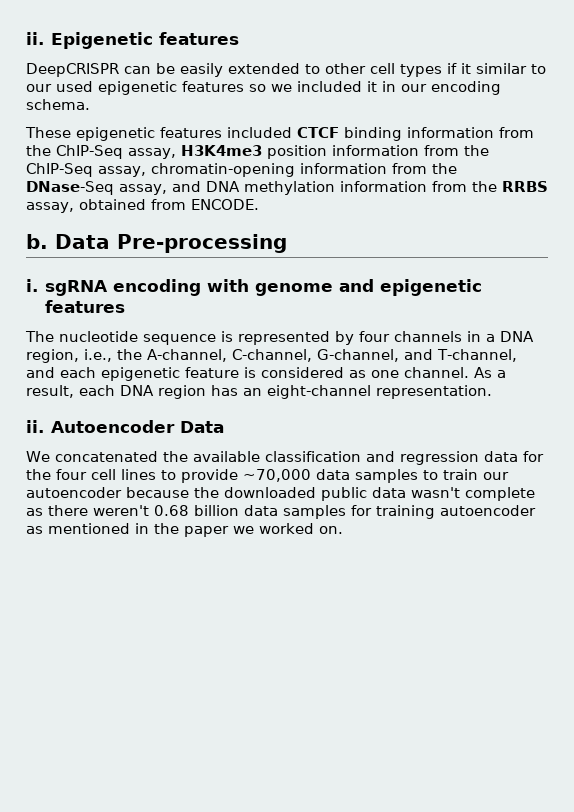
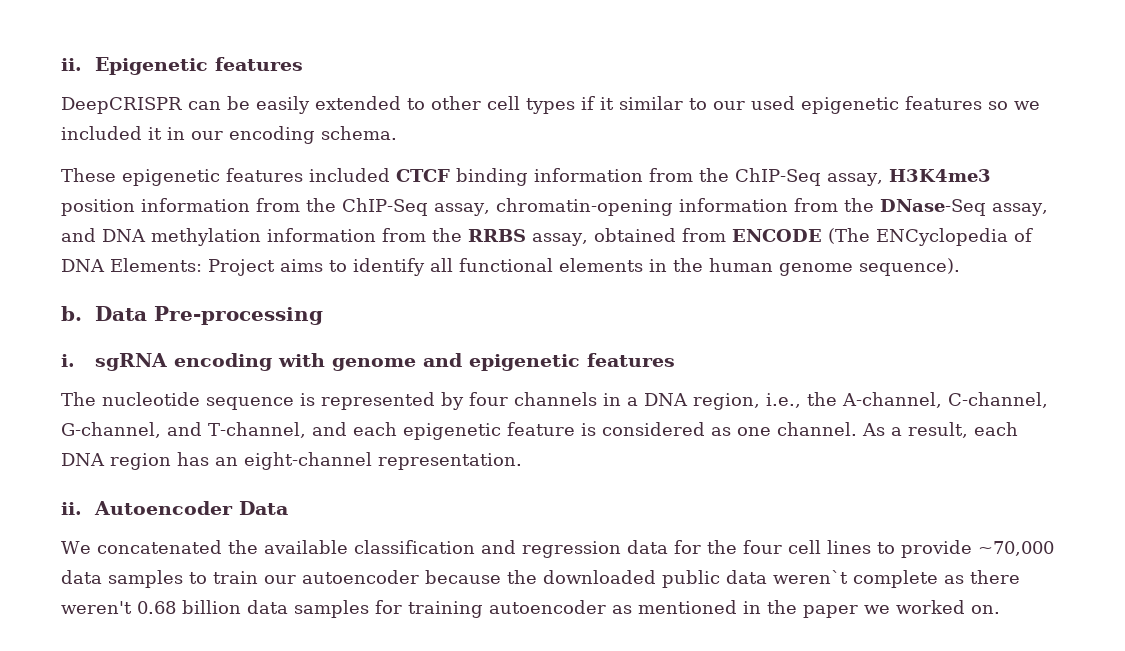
- These epigenetic features included CTCF binding information from the ChIP-Seq assay, H3K4me3 position information from the ChIP-Seq assay, chromatin-opening information from the DNase-Seq assay, and DNA methylation information from the RRBS assay, obtained from ENCODE.
+ These epigenetic features included CTCF binding information from the ChIP-Seq assay, H3K4me3 position information from the ChIP-Seq assay, chromatin-opening information from the DNase-Seq assay, and DNA methylation information from the RRBS assay, obtained from ENCODE (The ENCyclopedia of DNA Elements: Project aims to identify all functional elements in the human genome sequence).
- We concatenated the available classification and regression data for the four cell lines to provide ~70,000 data samples to train our autoencoder because the downloaded public data wasn't complete as there weren't 0.68 billion data samples for training autoencoder as mentioned in the paper we worked on.
+ We concatenated the available classification and regression data for the four cell lines to provide ~70,000 data samples to train our autoencoder because the downloaded public data weren`t complete as there weren't 0.68 billion data samples for training autoencoder as mentioned in the paper we worked on.

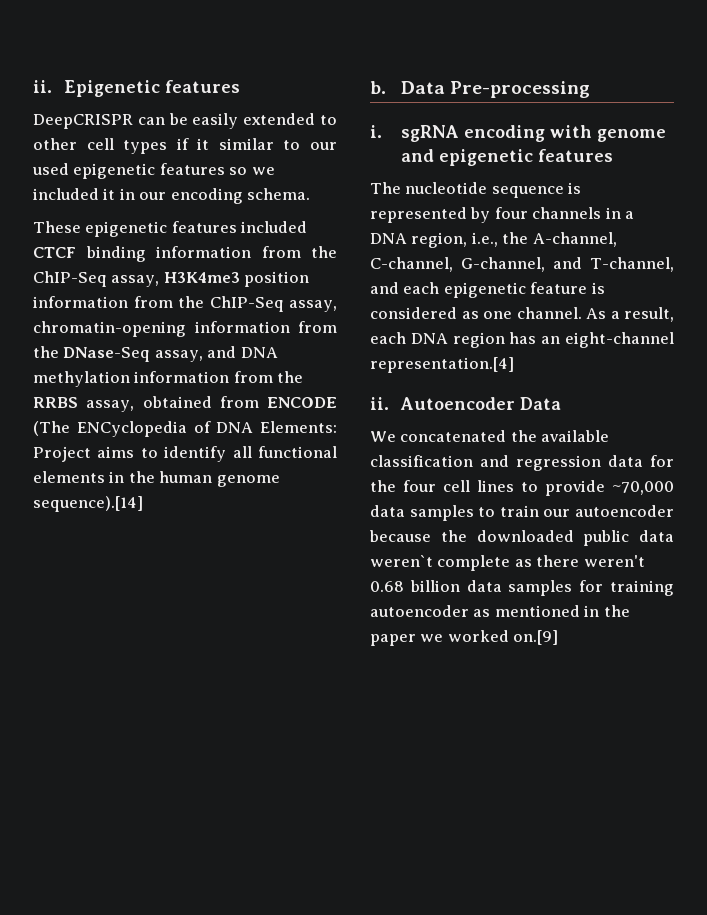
- These epigenetic features included CTCF binding information from the ChIP-Seq assay, H3K4me3 position information from the ChIP-Seq assay, chromatin-opening information from the DNase-Seq assay, and DNA methylation information from the RRBS assay, obtained from ENCODE (The ENCyclopedia of DNA Elements: Project aims to identify all functional elements in the human genome sequence).
+ These epigenetic features included CTCF binding information from the ChIP-Seq assay, H3K4me3 position information from the ChIP-Seq assay, chromatin-opening information from the DNase-Seq assay, and DNA methylation information from the RRBS assay, obtained from ENCODE (The ENCyclopedia of DNA Elements: Project aims to identify all functional elements in the human genome sequence).[14]
- As a result, each DNA region has an eight-channel representation.
+ As a result, each DNA region has an eight-channel representation.[4]
- We concatenated the available classification and regression data for the four cell lines to provide ~70,000 data samples to train our autoencoder because the downloaded public data weren`t complete as there weren't 0.68 billion data samples for training autoencoder as mentioned in the paper we worked on.
+ We concatenated the available classification and regression data for the four cell lines to provide ~70,000 data samples to train our autoencoder because the downloaded public data weren`t complete as there weren't 0.68 billion data samples for training autoencoder as mentioned in the paper we worked on.[9]

